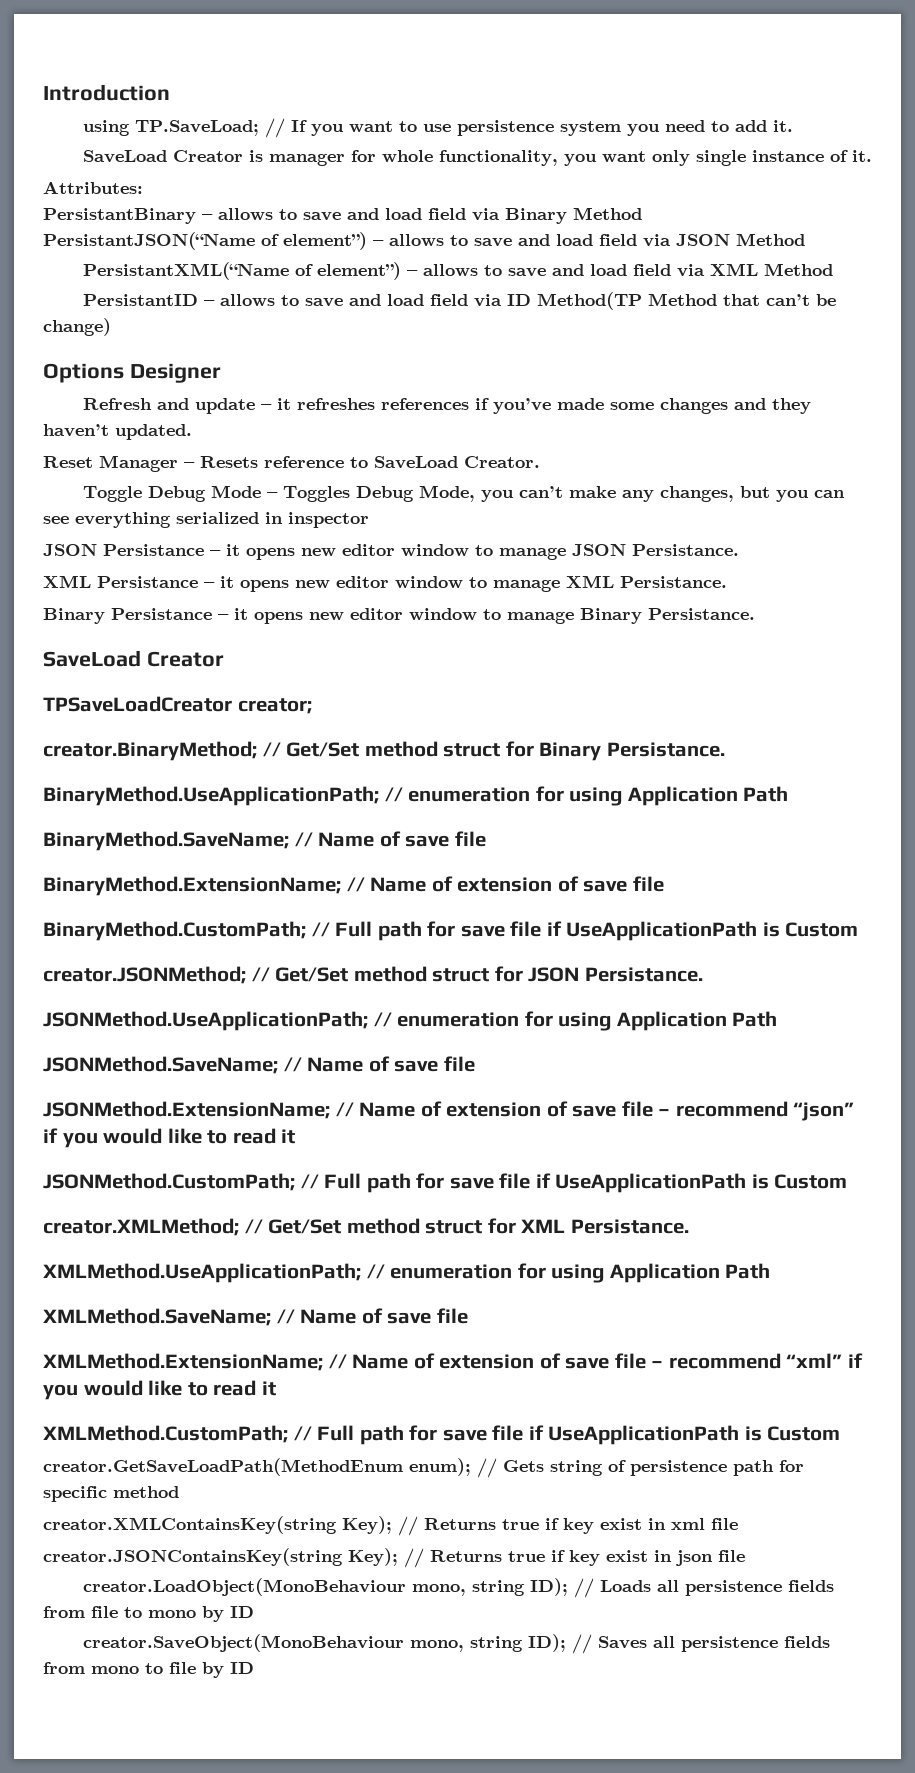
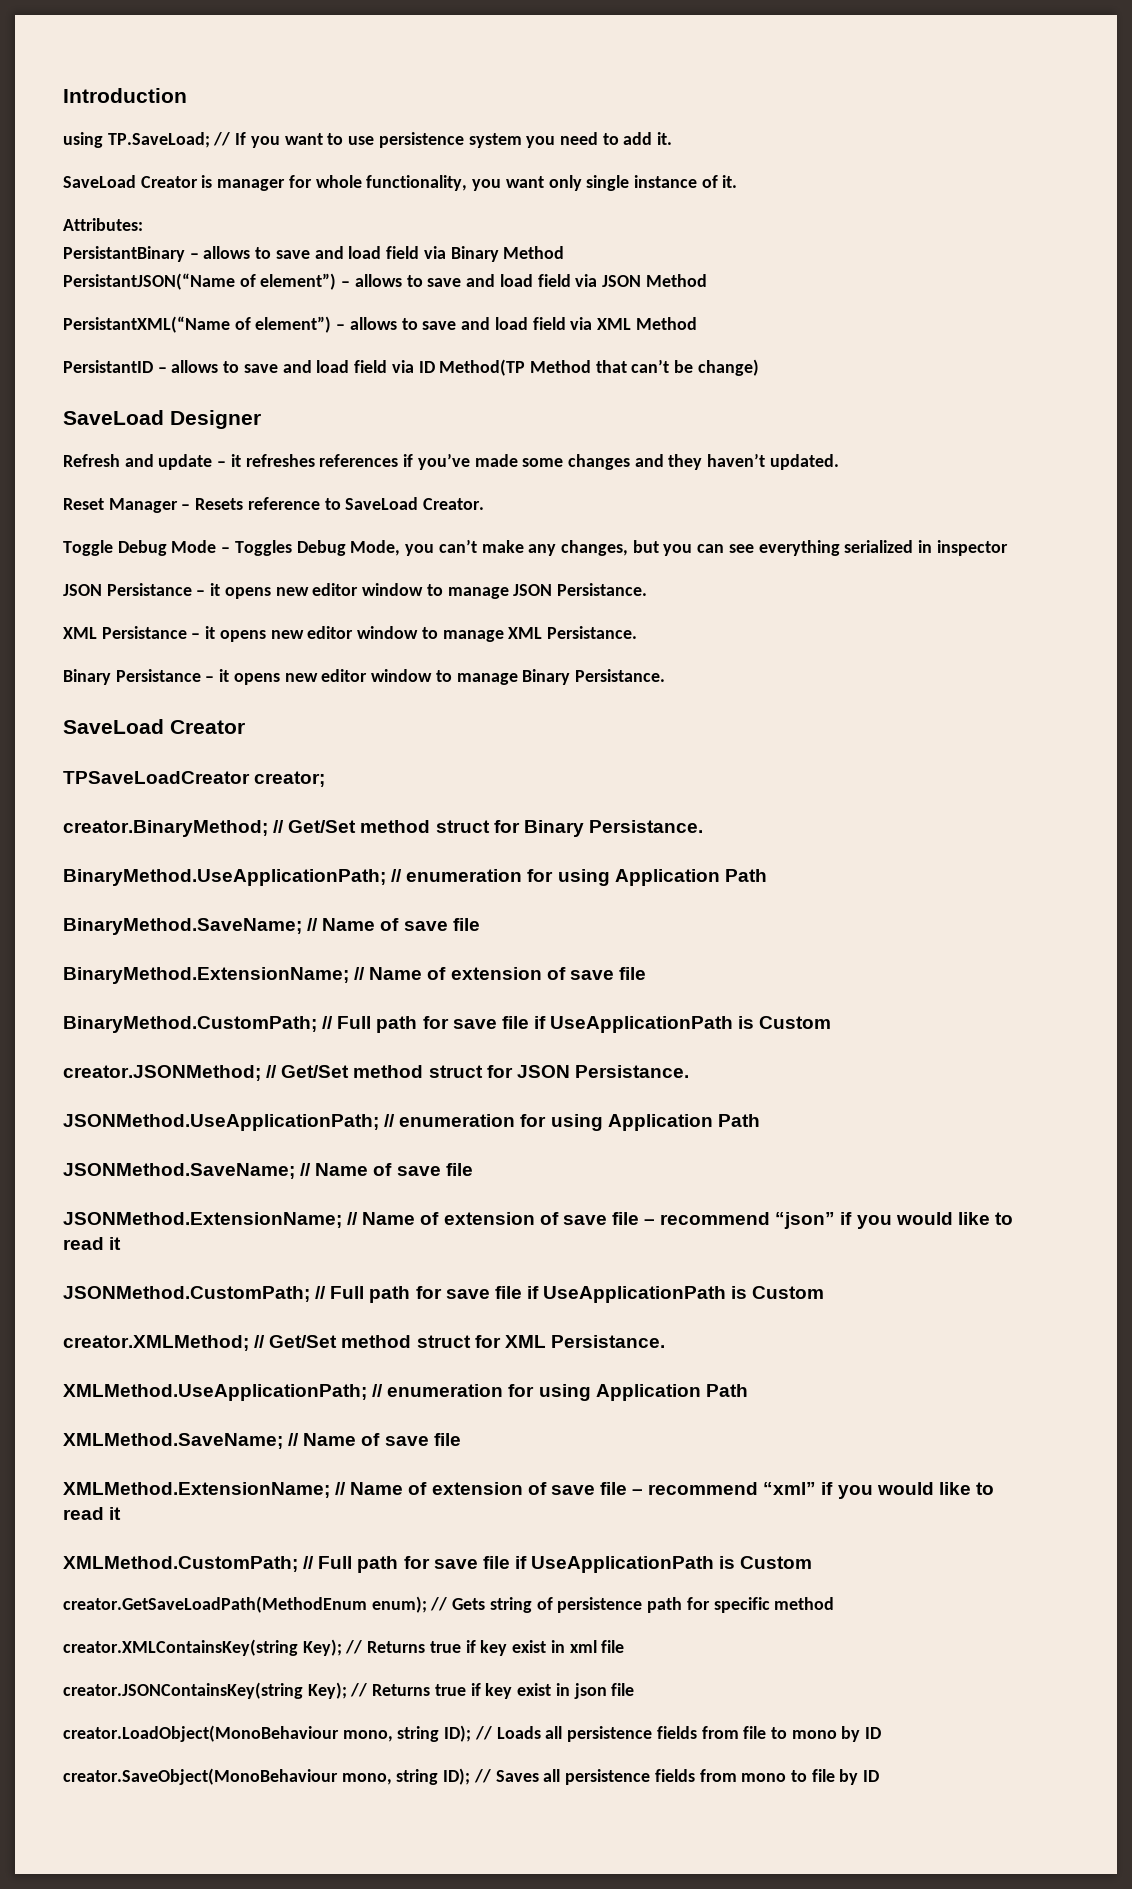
- Options Designer
+ SaveLoad Designer

